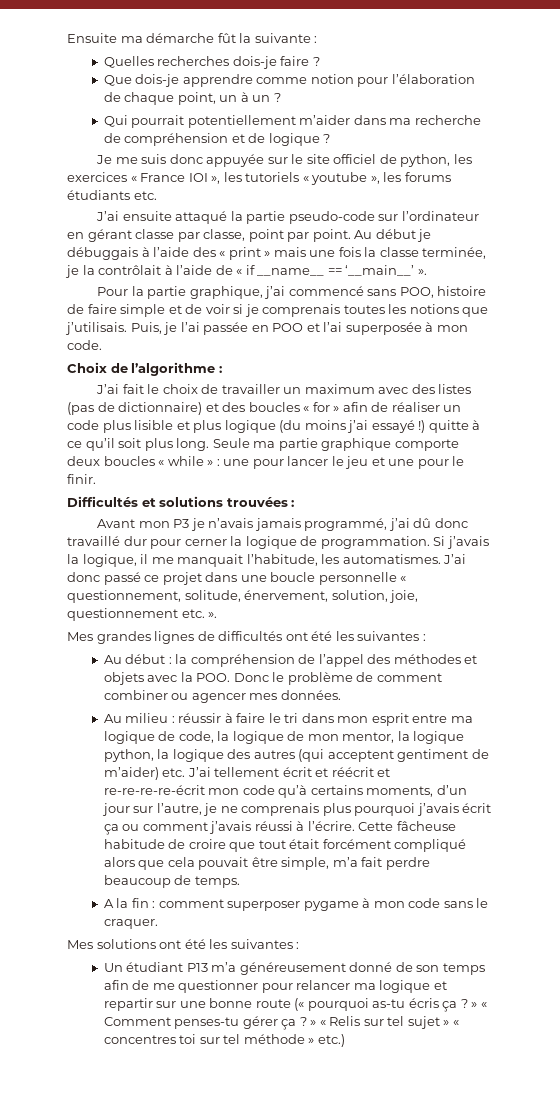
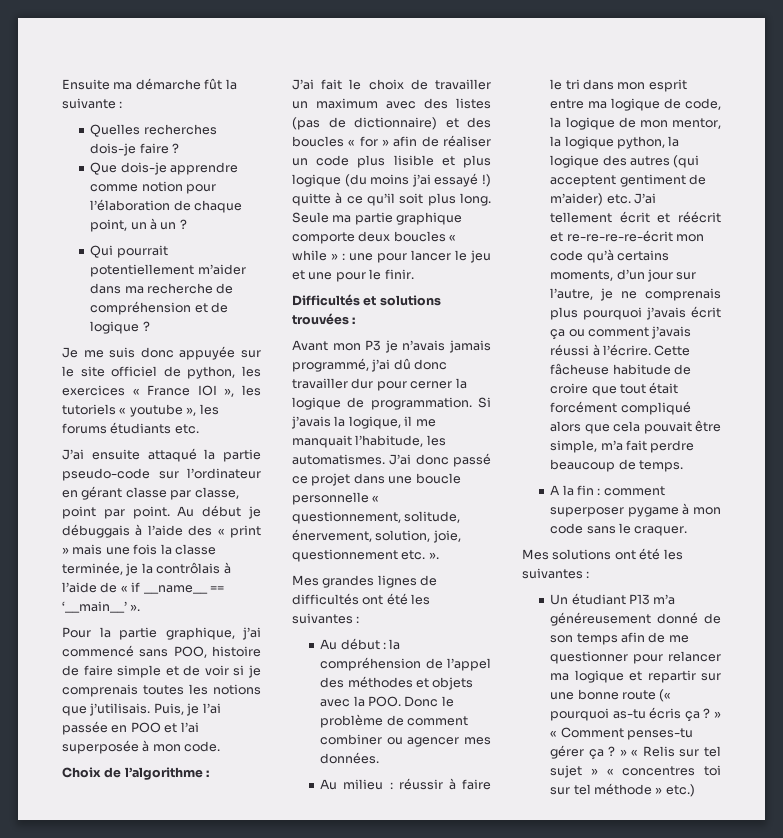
- Au début je débuggais à l’aide des « print » mais une fois la classe terminée, je la contrôlait à l’aide de « if __name__ == ‘__main__’ ».
+ Au début je débuggais à l’aide des « print » mais une fois la classe terminée, je la contrôlais à l’aide de « if __name__ == ‘__main__’ ».
- Avant mon P3 je n’avais jamais programmé, j’ai dû donc travaillé dur pour cerner la logique de programmation.
+ Avant mon P3 je n’avais jamais programmé, j’ai dû donc travailler dur pour cerner la logique de programmation.

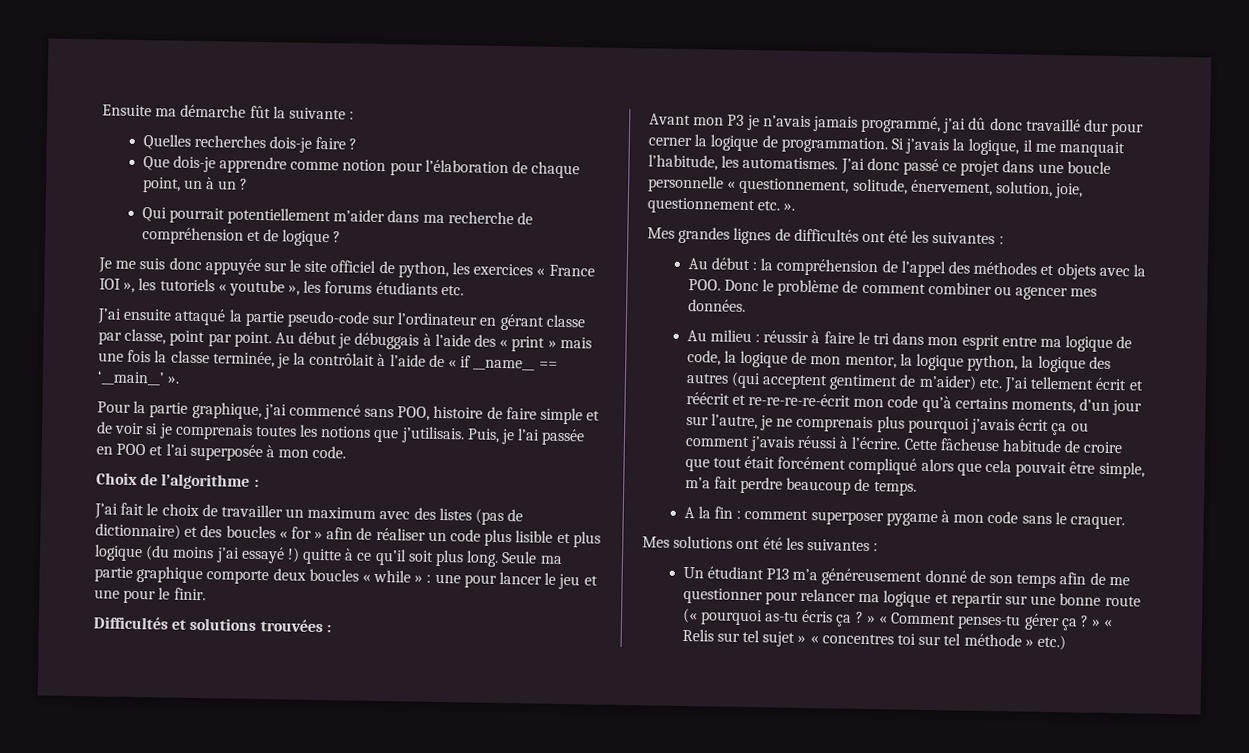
- Au début je débuggais à l’aide des « print » mais une fois la classe terminée, je la contrôlais à l’aide de « if __name__ == ‘__main__’ ».
+ Au début je débuggais à l’aide des « print » mais une fois la classe terminée, je la contrôlait à l’aide de « if __name__ == ‘__main__’ ».
- Avant mon P3 je n’avais jamais programmé, j’ai dû donc travailler dur pour cerner la logique de programmation.
+ Avant mon P3 je n’avais jamais programmé, j’ai dû donc travaillé dur pour cerner la logique de programmation.

